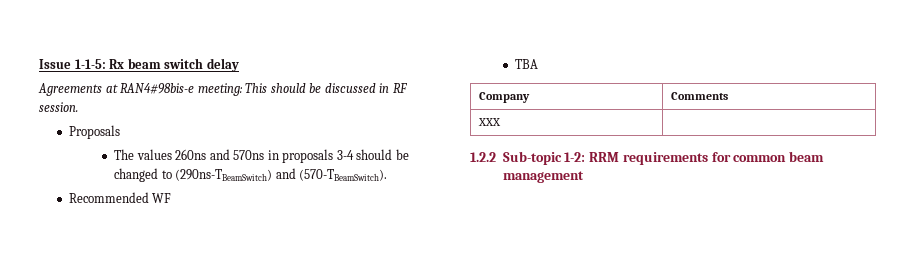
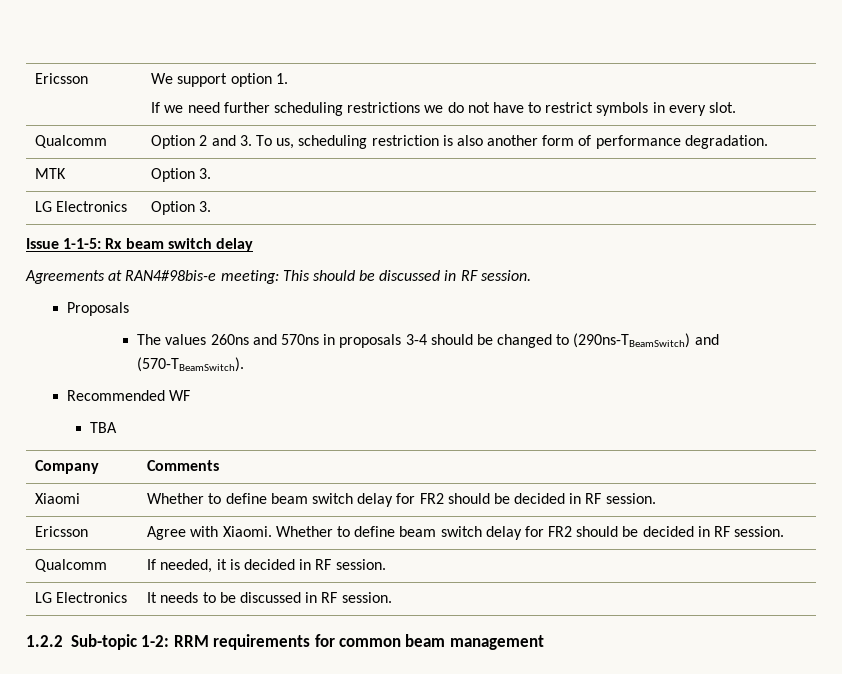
+ Ericsson | We support option 1.
+ If we need further scheduling restrictions we do not have to restrict symbols in every slot.
+ Qualcomm | Option 2 and 3. To us, scheduling restriction is also another form of performance degradation.
+ MTK | Option 3.
+ LG Electronics | Option 3.
- XXX |
+ Xiaomi | Whether to define beam switch delay for FR2 should be decided in RF session.
+ Ericsson | Agree with Xiaomi. Whether to define beam switch delay for FR2 should be decided in RF session.
+ Qualcomm | If needed, it is decided in RF session.
+ LG Electronics | It needs to be discussed in RF session.

